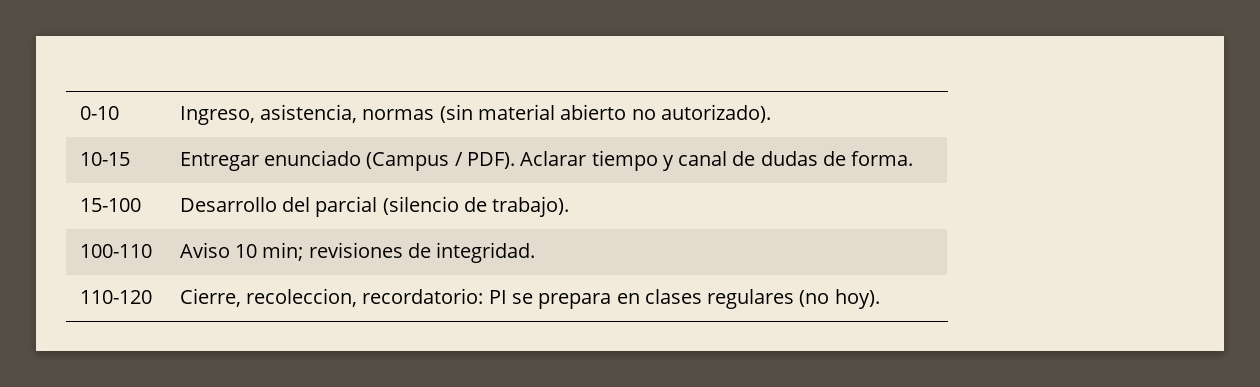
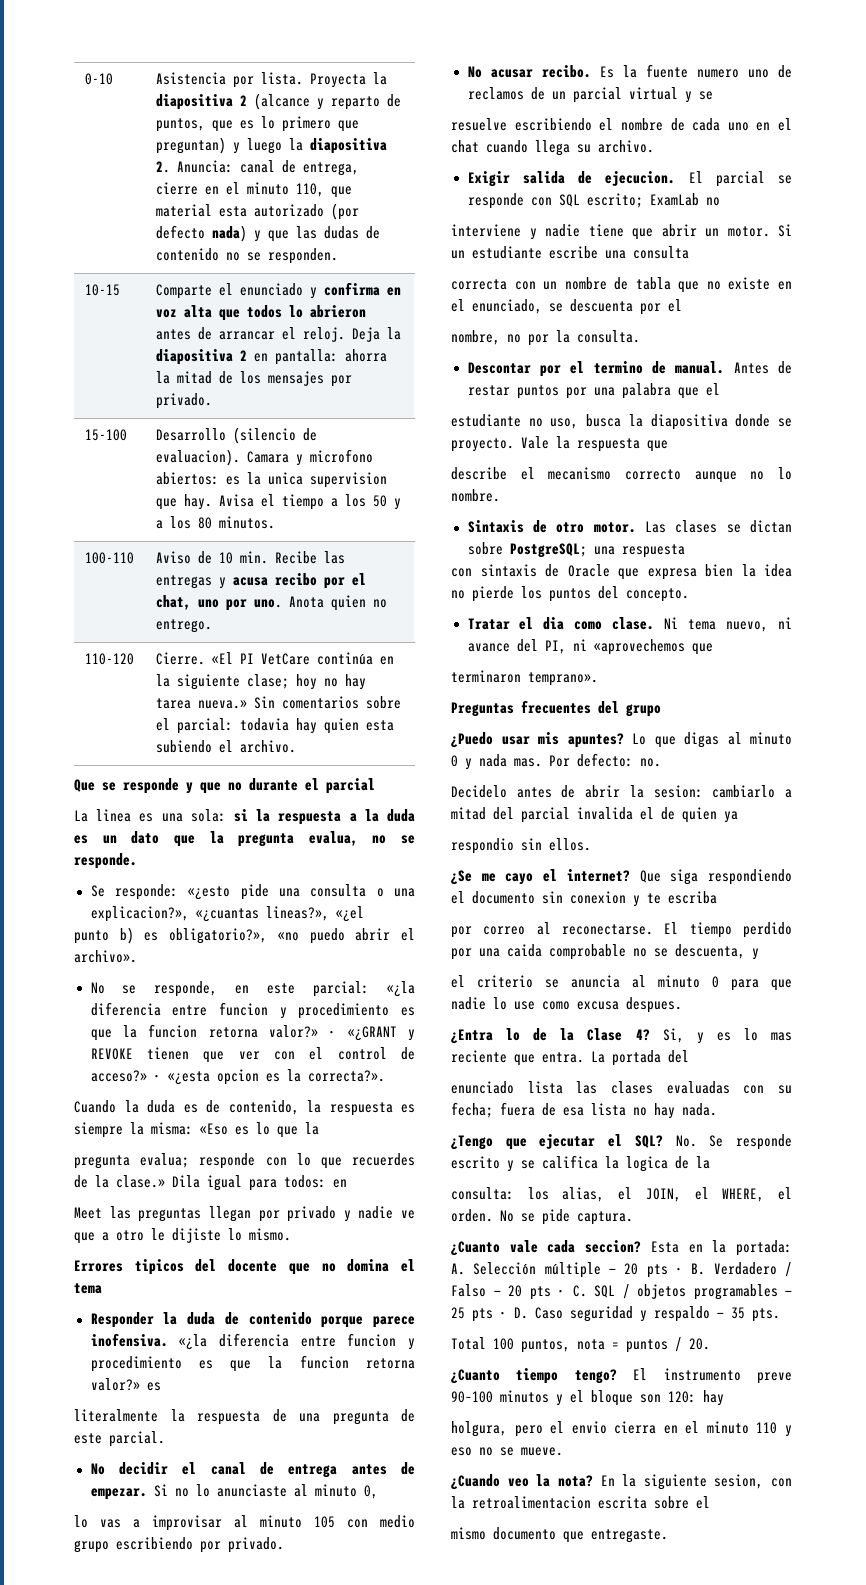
- Ingreso, asistencia, normas (sin material abierto no autorizado).
- 10-15 | Entregar enunciado (Campus / PDF). Aclarar tiempo y canal de dudas de forma.
- 15-100 | Desarrollo del parcial (silencio de trabajo).
- 100-110 | Aviso 10 min; revisiones de integridad.
- 110-120 | Cierre, recoleccion, recordatorio: PI se prepara en clases regulares (no hoy).
+ Asistencia por lista. Proyecta la diapositiva 2 (alcance y reparto de puntos, que es lo primero que preguntan) y luego la diapositiva 2. Anuncia: canal de entrega, cierre en el minuto 110, que material esta autorizado (por defecto nada) y que las dudas de contenido no se responden.
+ 10-15 | Comparte el enunciado y confirma en voz alta que todos lo abrieron antes de arrancar el reloj. Deja la diapositiva 2 en pantalla: ahorra la mitad de los mensajes por privado.
+ 15-100 | Desarrollo (silencio de evaluacion). Camara y microfono abiertos: es la unica supervision que hay. Avisa el tiempo a los 50 y a los 80 minutos.
+ 100-110 | Aviso de 10 min. Recibe las entregas y acusa recibo por el chat, uno por uno. Anota quien no entrego.
+ 110-120 | Cierre. «El PI VetCare continúa en la siguiente clase; hoy no hay tarea nueva.» Sin comentarios sobre el parcial: todavia hay quien esta subiendo el archivo.
+ Que se responde y que no durante el parcial
+ La linea es una sola: si la respuesta a la duda es un dato que la pregunta evalua, no se responde.
+ Se responde: «¿esto pide una consulta o una explicacion?», «¿cuantas lineas?», «¿el
+ punto b) es obligatorio?», «no puedo abrir el archivo».
+ No se responde, en este parcial: «¿la diferencia entre funcion y procedimiento es que la funcion retorna valor?» · «¿GRANT y REVOKE tienen que ver con el control de acceso?» · «¿esta opcion es la correcta?».
+ Cuando la duda es de contenido, la respuesta es siempre la misma: «Eso es lo que la
+ pregunta evalua; responde con lo que recuerdes de la clase.» Dila igual para todos: en
+ Meet las preguntas llegan por privado y nadie ve que a otro le dijiste lo mismo.
+ Errores tipicos del docente que no domina el tema
+ Responder la duda de contenido porque parece inofensiva. «¿la diferencia entre funcion y procedimiento es que la funcion retorna valor?» es
+ literalmente la respuesta de una pregunta de este parcial.
+ No decidir el canal de entrega antes de empezar. Si no lo anunciaste al minuto 0,
+ lo vas a improvisar al minuto 105 con medio grupo escribiendo por privado.
+ No acusar recibo. Es la fuente numero uno de reclamos de un parcial virtual y se
+ resuelve escribiendo el nombre de cada uno en el chat cuando llega su archivo.
+ Exigir salida de ejecucion. El parcial se responde con SQL escrito; ExamLab no
+ interviene y nadie tiene que abrir un motor. Si un estudiante escribe una consulta
+ correcta con un nombre de tabla que no existe en el enunciado, se descuenta por el
+ nombre, no por la consulta.
+ Descontar por el termino de manual. Antes de restar puntos por una palabra que el
+ estudiante no uso, busca la diapositiva donde se proyecto. Vale la respuesta que
+ describe el mecanismo correcto aunque no lo nombre.
+ Sintaxis de otro motor. Las clases se dictan sobre PostgreSQL; una respuesta
+ con sintaxis de Oracle que expresa bien la idea no pierde los puntos del concepto.
+ Tratar el dia como clase. Ni tema nuevo, ni avance del PI, ni «aprovechemos que
+ terminaron temprano».
+ Preguntas frecuentes del grupo
+ ¿Puedo usar mis apuntes? Lo que digas al minuto 0 y nada mas. Por defecto: no.
+ Decidelo antes de abrir la sesion: cambiarlo a mitad del parcial invalida el de quien ya
+ respondio sin ellos.
+ ¿Se me cayo el internet? Que siga respondiendo el documento sin conexion y te escriba
+ por correo al reconectarse. El tiempo perdido por una caida comprobable no se descuenta, y
+ el criterio se anuncia al minuto 0 para que nadie lo use como excusa despues.
+ ¿Entra lo de la Clase 4? Si, y es lo mas reciente que entra. La portada del
+ enunciado lista las clases evaluadas con su fecha; fuera de esa lista no hay nada.
+ ¿Tengo que ejecutar el SQL? No. Se responde escrito y se califica la logica de la
+ consulta: los alias, el JOIN, el WHERE, el orden. No se pide captura.
+ ¿Cuanto vale cada seccion? Esta en la portada: A. Selección múltiple — 20 pts · B. Verdadero / Falso — 20 pts · C. SQL / objetos programables — 25 pts · D. Caso seguridad y respaldo — 35 pts.
+ Total 100 puntos, nota = puntos / 20.
+ ¿Cuanto tiempo tengo? El instrumento preve 90–100 minutos y el bloque son 120: hay
+ holgura, pero el envio cierra en el minuto 110 y eso no se mueve.
+ ¿Cuando veo la nota? En la siguiente sesion, con la retroalimentacion escrita sobre el
+ mismo documento que entregaste.

